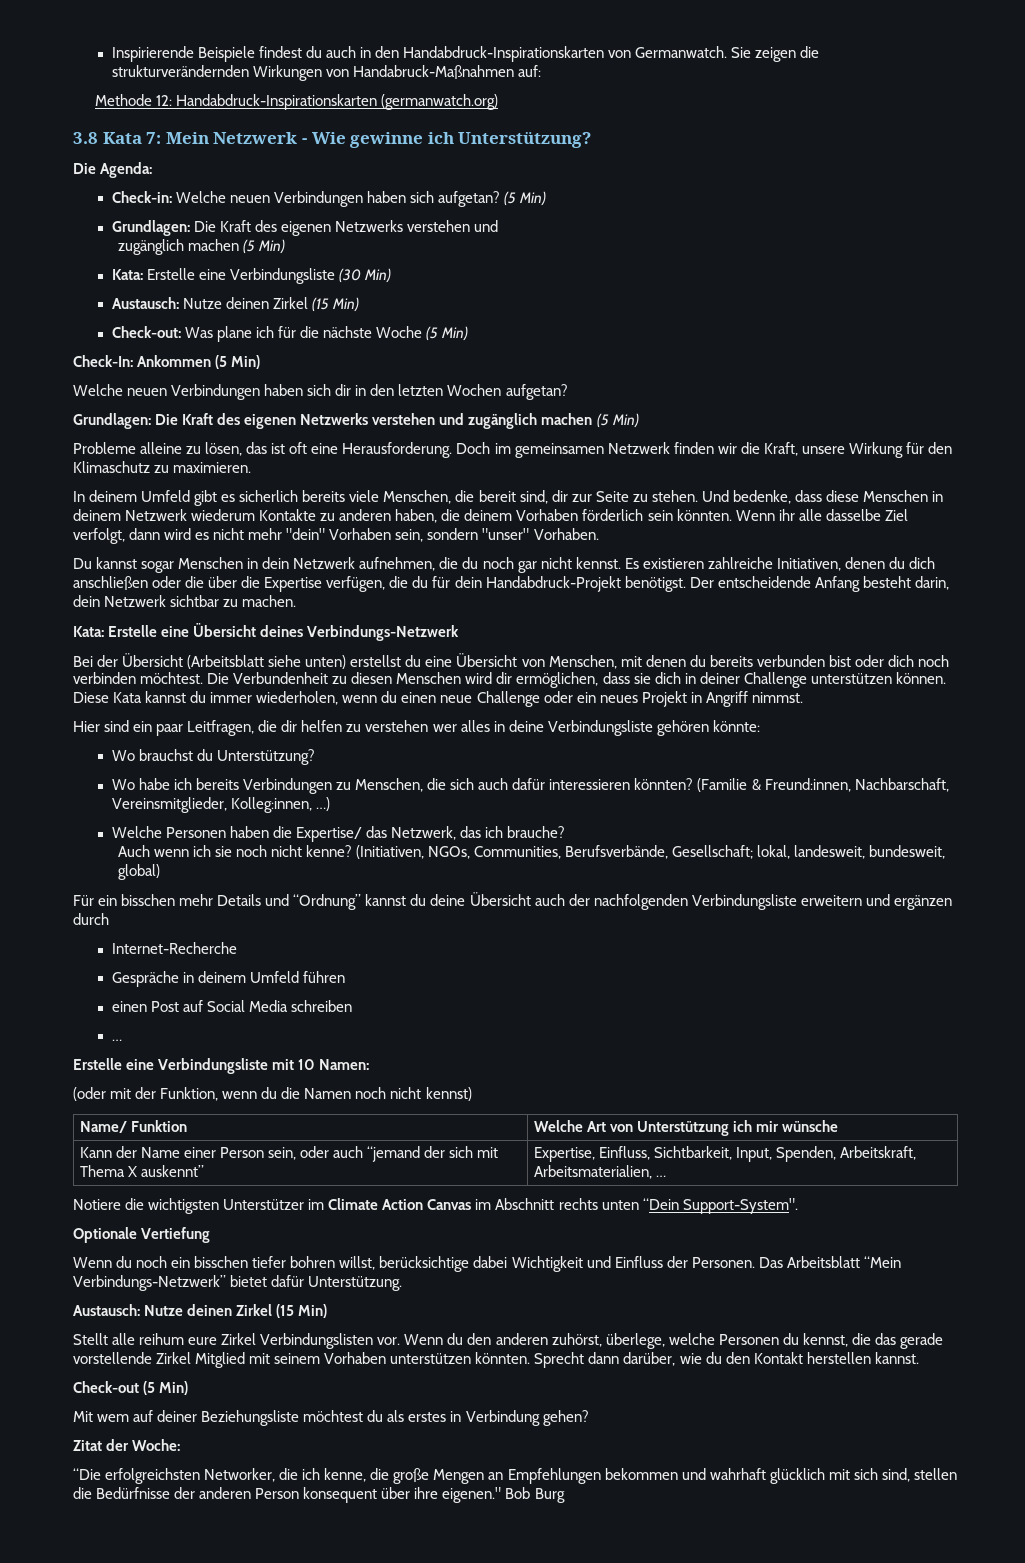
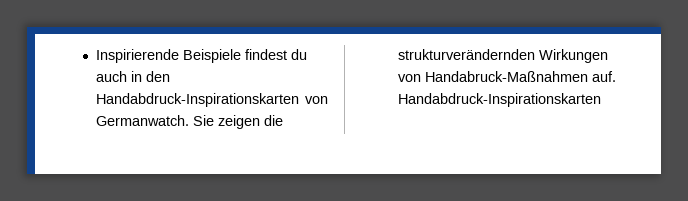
- Sie zeigen die strukturverändernden Wirkungen von Handabruck-Maßnahmen auf:
- Methode 12: Handabdruck-Inspirationskarten (germanwatch.org)
- 3.8 Kata 7: Mein Netzwerk - Wie gewinne ich Unterstützung?
- Die Agenda:
- Check-in: Welche neuen Verbindungen haben sich aufgetan? (5 Min)
- Grundlagen: Die Kraft des eigenen Netzwerks verstehen und
- zugänglich machen (5 Min)
- Kata: Erstelle eine Verbindungsliste (30 Min)
- Austausch: Nutze deinen Zirkel (15 Min)
- Check-out: Was plane ich für die nächste Woche (5 Min)
- Check-In: Ankommen (5 Min)
- Welche neuen Verbindungen haben sich dir in den letzten Wochen aufgetan?
- Grundlagen: Die Kraft des eigenen Netzwerks verstehen und zugänglich machen (5 Min)
- Probleme alleine zu lösen, das ist oft eine Herausforderung. Doch im gemeinsamen Netzwerk finden wir die Kraft, unsere Wirkung für den Klimaschutz zu maximieren.
- In deinem Umfeld gibt es sicherlich bereits viele Menschen, die bereit sind, dir zur Seite zu stehen. Und bedenke, dass diese Menschen in deinem Netzwerk wiederum Kontakte zu anderen haben, die deinem Vorhaben förderlich sein könnten. Wenn ihr alle dasselbe Ziel verfolgt, dann wird es nicht mehr "dein" Vorhaben sein, sondern "unser" Vorhaben.
- Du kannst sogar Menschen in dein Netzwerk aufnehmen, die du noch gar nicht kennst. Es existieren zahlreiche Initiativen, denen du dich anschließen oder die über die Expertise verfügen, die du für dein Handabdruck-Projekt benötigst. Der entscheidende Anfang besteht darin, dein Netzwerk sichtbar zu machen.
- Kata: Erstelle eine Übersicht deines Verbindungs-Netzwerk
- Bei der Übersicht (Arbeitsblatt siehe unten) erstellst du eine Übersicht von Menschen, mit denen du bereits verbunden bist oder dich noch verbinden möchtest. Die Verbundenheit zu diesen Menschen wird dir ermöglichen, dass sie dich in deiner Challenge unterstützen können. Diese Kata kannst du immer wiederholen, wenn du einen neue Challenge oder ein neues Projekt in Angriff nimmst.
- Hier sind ein paar Leitfragen, die dir helfen zu verstehen wer alles in deine Verbindungsliste gehören könnte:
- Wo brauchst du Unterstützung?
- Wo habe ich bereits Verbindungen zu Menschen, die sich auch dafür interessieren könnten? (Familie & Freund:innen, Nachbarschaft, Vereinsmitglieder, Kolleg:innen, …)
- Welche Personen haben die Expertise/ das Netzwerk, das ich brauche?
- Auch wenn ich sie noch nicht kenne? (Initiativen, NGOs, Communities, Berufsverbände, Gesellschaft; lokal, landesweit, bundesweit, global)
- Für ein bisschen mehr Details und “Ordnung” kannst du deine Übersicht auch der nachfolgenden Verbindungsliste erweitern und ergänzen durch
- Internet-Recherche
- Gespräche in deinem Umfeld führen
- einen Post auf Social Media schreiben
- …
- Erstelle eine Verbindungsliste mit 10 Namen:
- (oder mit der Funktion, wenn du die Namen noch nicht kennst)
- Name/ Funktion | Welche Art von Unterstützung ich mir wünsche
- Kann der Name einer Person sein, oder auch “jemand der sich mit Thema X auskennt” | Expertise, Einfluss, Sichtbarkeit, Input, Spenden, Arbeitskraft, Arbeitsmaterialien, …
- Notiere die wichtigsten Unterstützer im Climate Action Canvas im Abschnitt rechts unten “Dein Support-System".
- Optionale Vertiefung
- Wenn du noch ein bisschen tiefer bohren willst, berücksichtige dabei Wichtigkeit und Einfluss der Personen. Das Arbeitsblatt “Mein Verbindungs-Netzwerk” bietet dafür Unterstützung.
- Austausch: Nutze deinen Zirkel (15 Min)
- Stellt alle reihum eure Zirkel Verbindungslisten vor. Wenn du den anderen zuhörst, überlege, welche Personen du kennst, die das gerade vorstellende Zirkel Mitglied mit seinem Vorhaben unterstützen könnten. Sprecht dann darüber, wie du den Kontakt herstellen kannst.
- Check-out (5 Min)
- Mit wem auf deiner Beziehungsliste möchtest du als erstes in Verbindung gehen?
- Zitat der Woche:
- “Die erfolgreichsten Networker, die ich kenne, die große Mengen an Empfehlungen bekommen und wahrhaft glücklich mit sich sind, stellen die Bedürfnisse der anderen Person konsequent über ihre eigenen." Bob Burg
+ Sie zeigen die strukturverändernden Wirkungen von Handabruck-Maßnahmen auf. Handabdruck-Inspirationskarten

